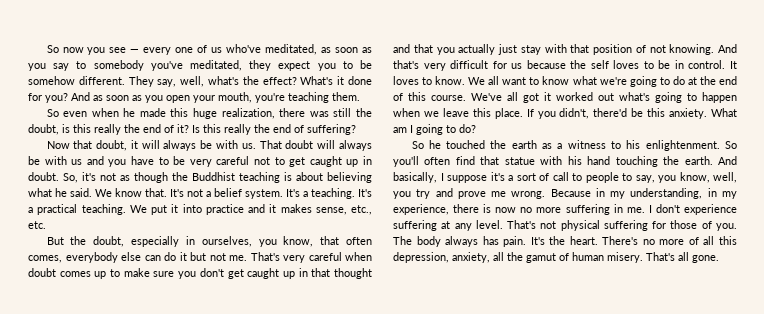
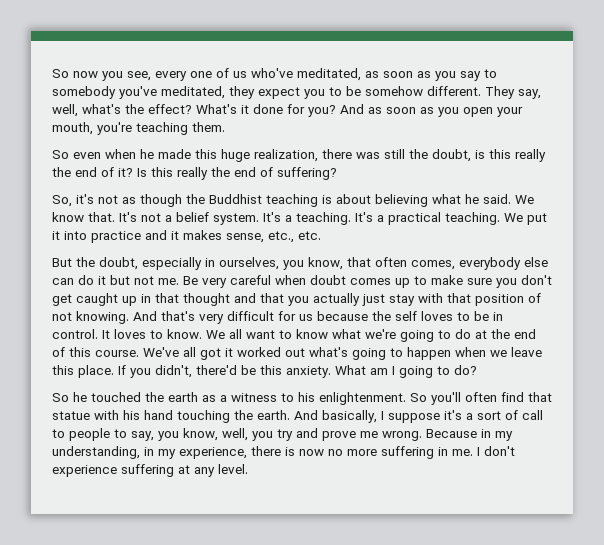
- So now you see — every one of us who've meditated, as soon as you say to somebody you've meditated, they expect you to be somehow different.
+ So now you see, every one of us who've meditated, as soon as you say to somebody you've meditated, they expect you to be somehow different.
- Now that doubt, it will always be with us. That doubt will always be with us and you have to be very careful not to get caught up in doubt.
- That's very careful when doubt comes up to make sure you don't get caught up in that thought and that you actually just stay with that position of not knowing.
+ Be very careful when doubt comes up to make sure you don't get caught up in that thought and that you actually just stay with that position of not knowing.
- That's not physical suffering for those of you. The body always has pain. It's the heart. There's no more of all this depression, anxiety, all the gamut of human misery. That's all gone.

